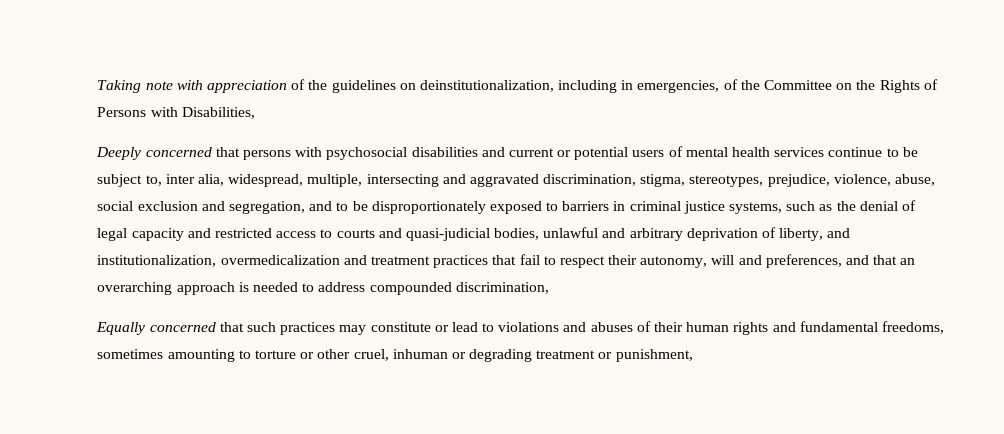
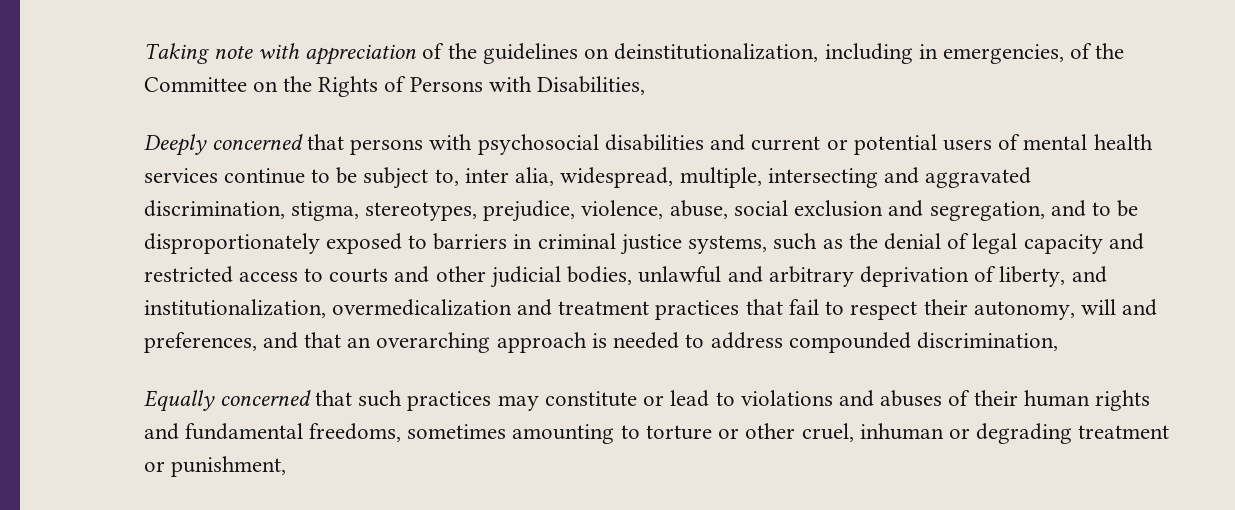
- Deeply concerned that persons with psychosocial disabilities and current or potential users of mental health services continue to be subject to, inter alia, widespread, multiple, intersecting and aggravated discrimination, stigma, stereotypes, prejudice, violence, abuse, social exclusion and segregation, and to be disproportionately exposed to barriers in criminal justice systems, such as the denial of legal capacity and restricted access to courts and quasi-judicial bodies, unlawful and arbitrary deprivation of liberty, and institutionalization, overmedicalization and treatment practices that fail to respect their autonomy, will and preferences, and that an overarching approach is needed to address compounded discrimination,
+ Deeply concerned that persons with psychosocial disabilities and current or potential users of mental health services continue to be subject to, inter alia, widespread, multiple, intersecting and aggravated discrimination, stigma, stereotypes, prejudice, violence, abuse, social exclusion and segregation, and to be disproportionately exposed to barriers in criminal justice systems, such as the denial of legal capacity and restricted access to courts and other judicial bodies, unlawful and arbitrary deprivation of liberty, and institutionalization, overmedicalization and treatment practices that fail to respect their autonomy, will and preferences, and that an overarching approach is needed to address compounded discrimination,

